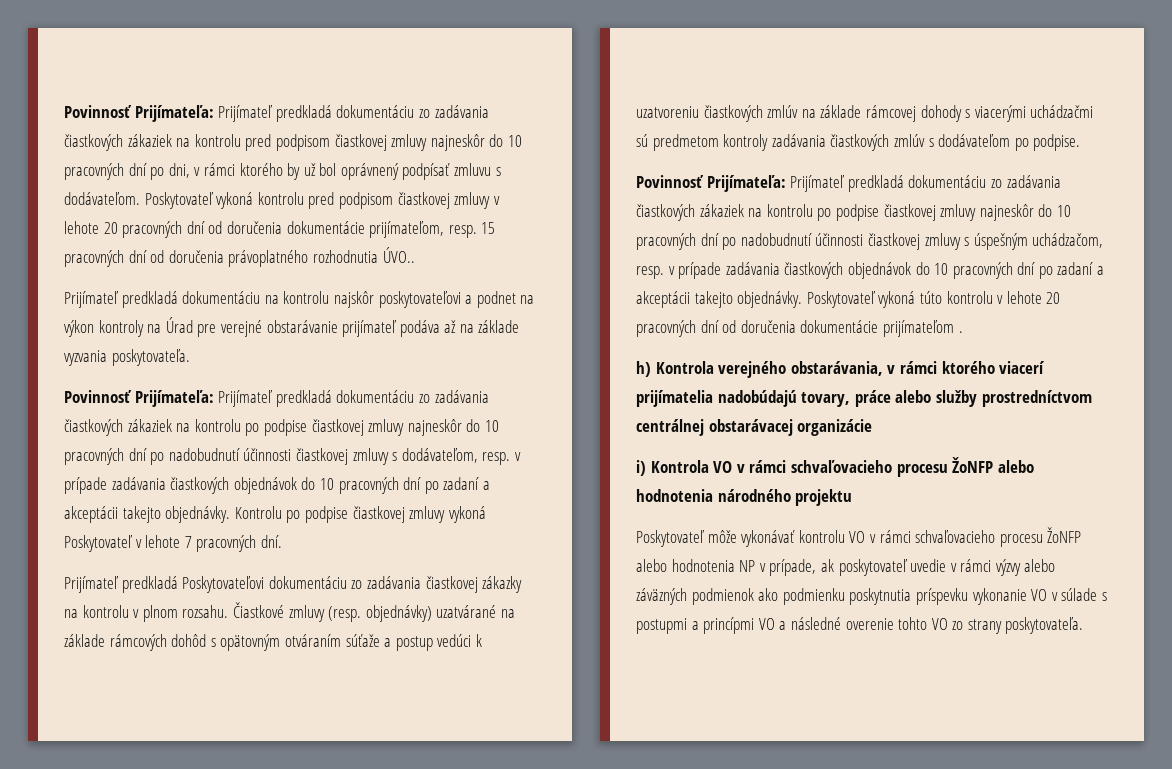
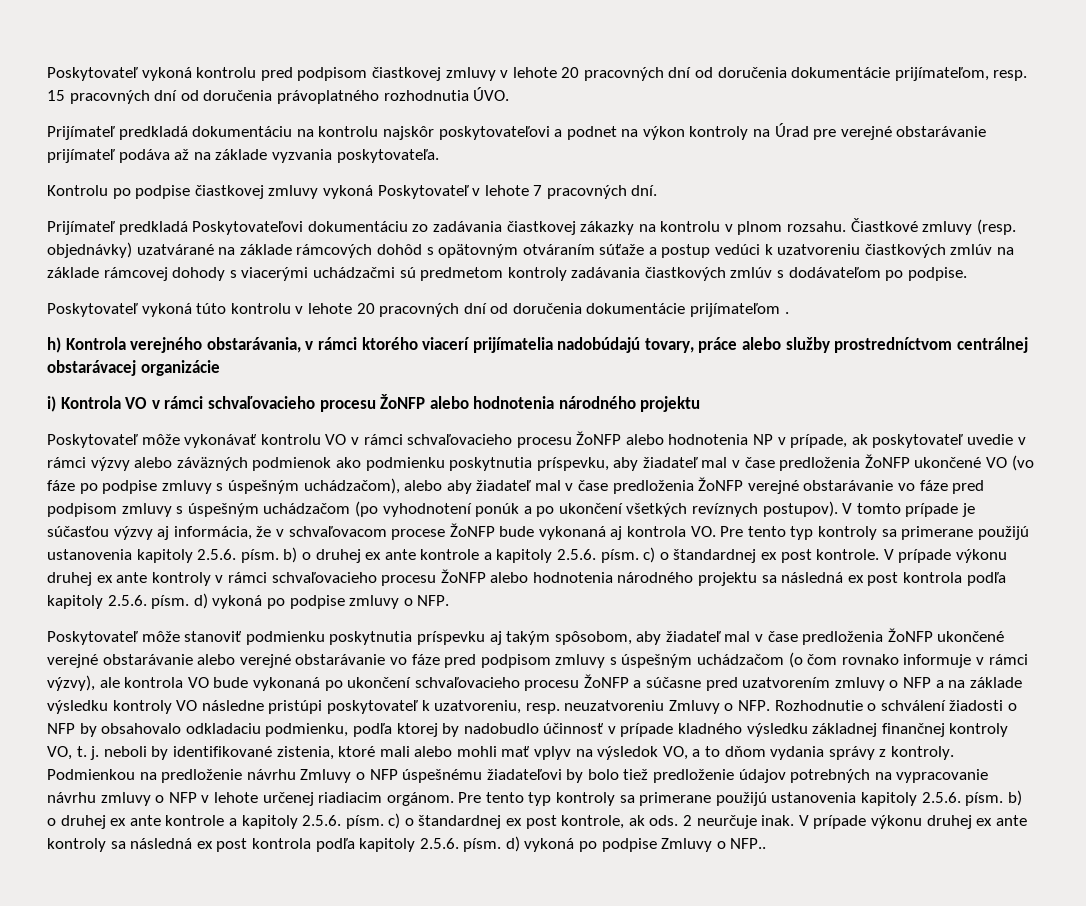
- Povinnosť Prijímateľa: Prijímateľ predkladá dokumentáciu zo zadávania čiastkových zákaziek na kontrolu pred podpisom čiastkovej zmluvy najneskôr do 10 pracovných dní po dni, v rámci ktorého by už bol oprávnený podpísať zmluvu s dodávateľom. Poskytovateľ vykoná kontrolu pred podpisom čiastkovej zmluvy v lehote 20 pracovných dní od doručenia dokumentácie prijímateľom, resp. 15 pracovných dní od doručenia právoplatného rozhodnutia ÚVO..
+ Poskytovateľ vykoná kontrolu pred podpisom čiastkovej zmluvy v lehote 20 pracovných dní od doručenia dokumentácie prijímateľom, resp. 15 pracovných dní od doručenia právoplatného rozhodnutia ÚVO.
- Povinnosť Prijímateľa: Prijímateľ predkladá dokumentáciu zo zadávania čiastkových zákaziek na kontrolu po podpise čiastkovej zmluvy najneskôr do 10 pracovných dní po nadobudnutí účinnosti čiastkovej zmluvy s dodávateľom, resp. v prípade zadávania čiastkových objednávok do 10 pracovných dní po zadaní a akceptácii takejto objednávky.
- Povinnosť Prijímateľa: Prijímateľ predkladá dokumentáciu zo zadávania čiastkových zákaziek na kontrolu po podpise čiastkovej zmluvy najneskôr do 10 pracovných dní po nadobudnutí účinnosti čiastkovej zmluvy s úspešným uchádzačom, resp. v prípade zadávania čiastkových objednávok do 10 pracovných dní po zadaní a akceptácii takejto objednávky.
- Poskytovateľ môže vykonávať kontrolu VO v rámci schvaľovacieho procesu ŽoNFP alebo hodnotenia NP v prípade, ak poskytovateľ uvedie v rámci výzvy alebo záväzných podmienok ako podmienku poskytnutia príspevku vykonanie VO v súlade s postupmi a princípmi VO a následné overenie tohto VO zo strany poskytovateľa.
+ Poskytovateľ môže vykonávať kontrolu VO v rámci schvaľovacieho procesu ŽoNFP alebo hodnotenia NP v prípade, ak poskytovateľ uvedie v rámci výzvy alebo záväzných podmienok ako podmienku poskytnutia príspevku, aby žiadateľ mal v čase predloženia ŽoNFP ukončené VO (vo fáze po podpise zmluvy s úspešným uchádzačom), alebo aby žiadateľ mal v čase predloženia ŽoNFP verejné obstarávanie vo fáze pred podpisom zmluvy s úspešným uchádzačom (po vyhodnotení ponúk a po ukončení všetkých revíznych postupov). V tomto prípade je súčasťou výzvy aj informácia, že v schvaľovacom procese ŽoNFP bude vykonaná aj kontrola VO. Pre tento typ kontroly sa primerane použijú ustanovenia kapitoly 2.5.6. písm. b) o druhej ex ante kontrole a kapitoly 2.5.6. písm. c) o štandardnej ex post kontrole. V prípade výkonu druhej ex ante kontroly v rámci schvaľovacieho procesu ŽoNFP alebo hodnotenia národného projektu sa následná ex post kontrola podľa kapitoly 2.5.6. písm. d) vykoná po podpise zmluvy o NFP.
+ Poskytovateľ môže stanoviť podmienku poskytnutia príspevku aj takým spôsobom, aby žiadateľ mal v čase predloženia ŽoNFP ukončené verejné obstarávanie alebo verejné obstarávanie vo fáze pred podpisom zmluvy s úspešným uchádzačom (o čom rovnako informuje v rámci výzvy), ale kontrola VO bude vykonaná po ukončení schvaľovacieho procesu ŽoNFP a súčasne pred uzatvorením zmluvy o NFP a na základe výsledku kontroly VO následne pristúpi poskytovateľ k uzatvoreniu, resp. neuzatvoreniu Zmluvy o NFP. Rozhodnutie o schválení žiadosti o NFP by obsahovalo odkladaciu podmienku, podľa ktorej by nadobudlo účinnosť v prípade kladného výsledku základnej finančnej kontroly VO, t. j. neboli by identifikované zistenia, ktoré mali alebo mohli mať vplyv na výsledok VO, a to dňom vydania správy z kontroly. Podmienkou na predloženie návrhu Zmluvy o NFP úspešnému žiadateľovi by bolo tiež predloženie údajov potrebných na vypracovanie návrhu zmluvy o NFP v lehote určenej riadiacim orgánom. Pre tento typ kontroly sa primerane použijú ustanovenia kapitoly 2.5.6. písm. b) o druhej ex ante kontrole a kapitoly 2.5.6. písm. c) o štandardnej ex post kontrole, ak ods. 2 neurčuje inak. V prípade výkonu druhej ex ante kontroly sa následná ex post kontrola podľa kapitoly 2.5.6. písm. d) vykoná po podpise Zmluvy o NFP..

